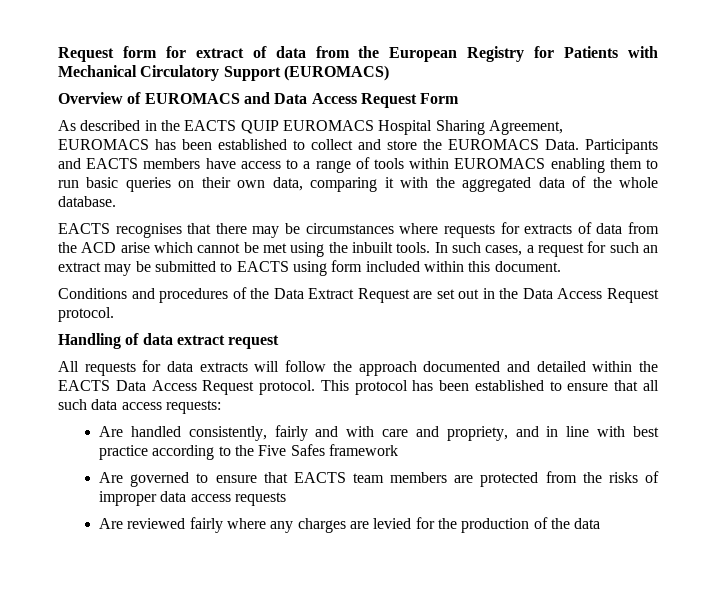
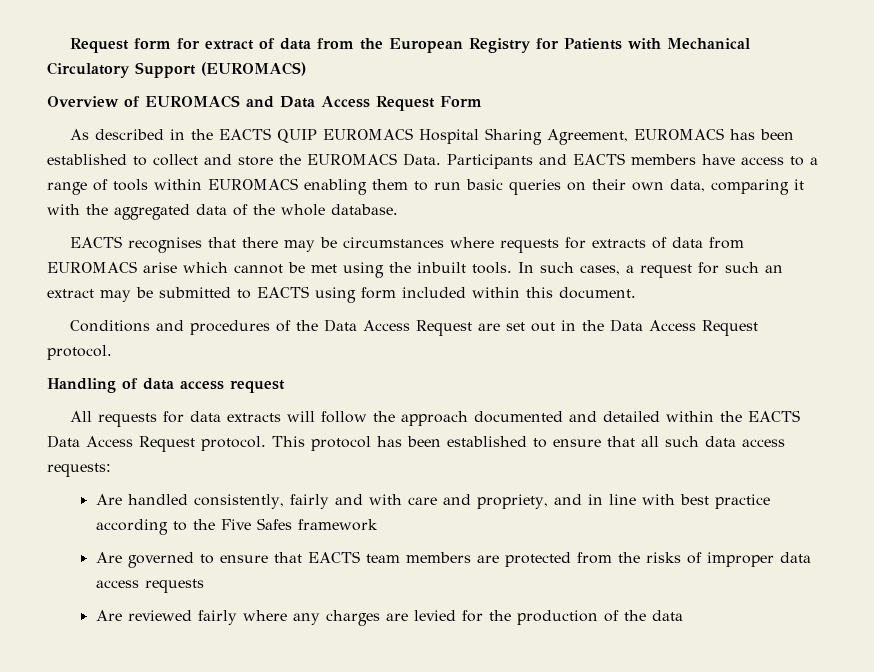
- EACTS recognises that there may be circumstances where requests for extracts of data from the ACD arise which cannot be met using the inbuilt tools.
+ EACTS recognises that there may be circumstances where requests for extracts of data from EUROMACS arise which cannot be met using the inbuilt tools.
- Conditions and procedures of the Data Extract Request are set out in the Data Access Request protocol.
+ Conditions and procedures of the Data Access Request are set out in the Data Access Request protocol.
- Handling of data extract request
+ Handling of data access request

